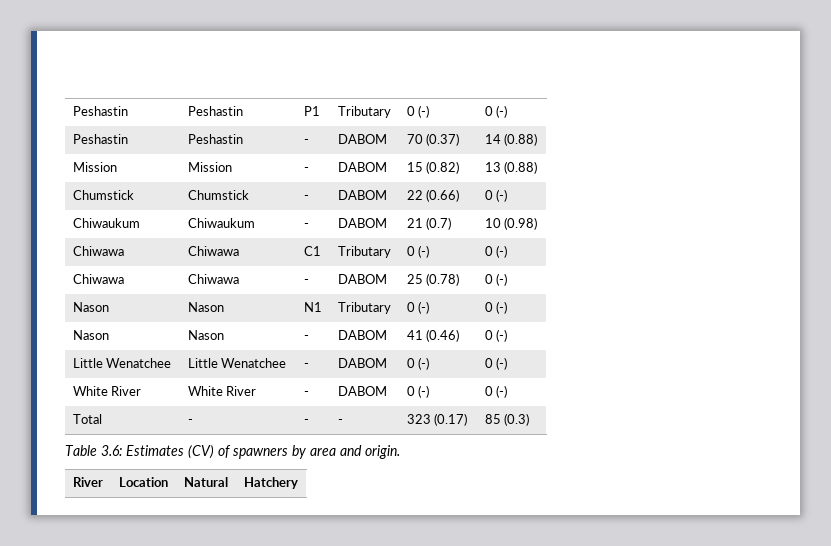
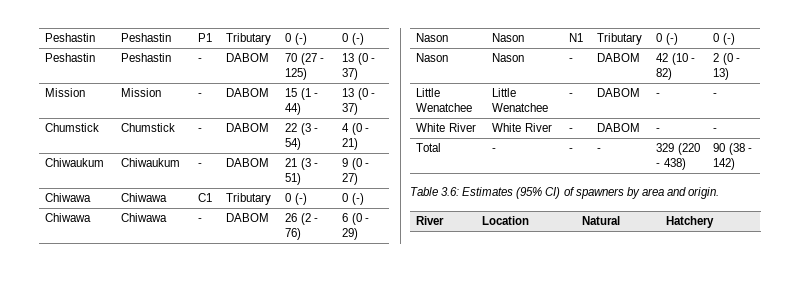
- Peshastin | Peshastin | - | DABOM | 70 (0.37) | 14 (0.88)
+ Peshastin | Peshastin | - | DABOM | 70 (27 - 125) | 13 (0 - 37)
- Mission | Mission | - | DABOM | 15 (0.82) | 13 (0.88)
+ Mission | Mission | - | DABOM | 15 (1 - 44) | 13 (0 - 37)
- Chumstick | Chumstick | - | DABOM | 22 (0.66) | 0 (-)
+ Chumstick | Chumstick | - | DABOM | 22 (3 - 54) | 4 (0 - 21)
- Chiwaukum | Chiwaukum | - | DABOM | 21 (0.7) | 10 (0.98)
+ Chiwaukum | Chiwaukum | - | DABOM | 21 (3 - 51) | 9 (0 - 27)
- Chiwawa | Chiwawa | - | DABOM | 25 (0.78) | 0 (-)
+ Chiwawa | Chiwawa | - | DABOM | 26 (2 - 76) | 6 (0 - 29)
- Nason | Nason | - | DABOM | 41 (0.46) | 0 (-)
+ Nason | Nason | - | DABOM | 42 (10 - 82) | 2 (0 - 13)
- Little Wenatchee | Little Wenatchee | - | DABOM | 0 (-) | 0 (-)
+ Little Wenatchee | Little Wenatchee | - | DABOM | - | -
- White River | White River | - | DABOM | 0 (-) | 0 (-)
+ White River | White River | - | DABOM | - | -
- Total | - | - | - | 323 (0.17) | 85 (0.3)
+ Total | - | - | - | 329 (220 - 438) | 90 (38 - 142)
- Table 3.6: Estimates (CV) of spawners by area and origin.
+ Table 3.6: Estimates (95% CI) of spawners by area and origin.

